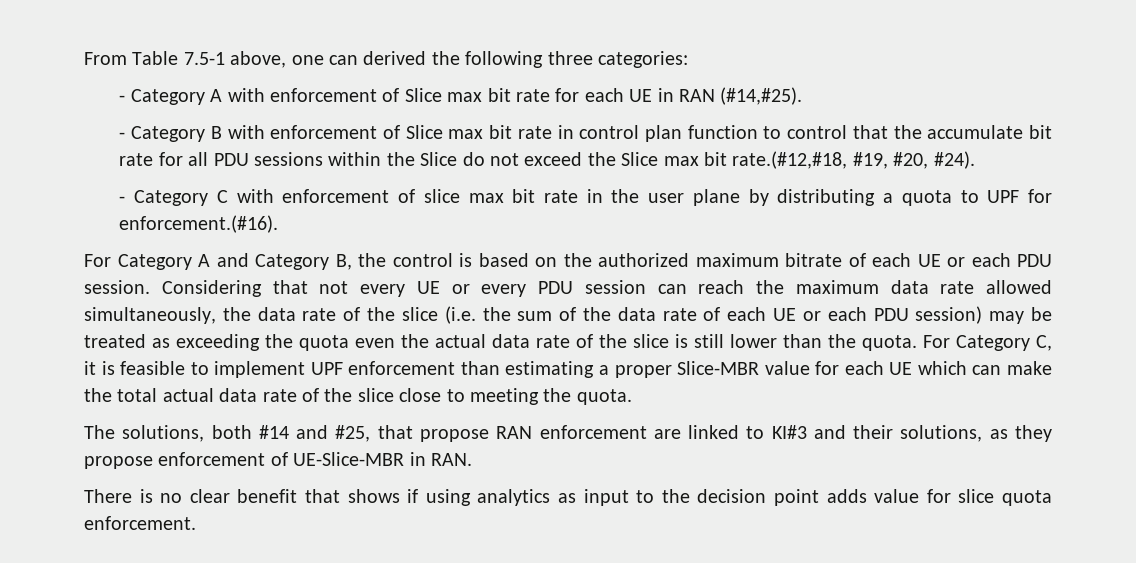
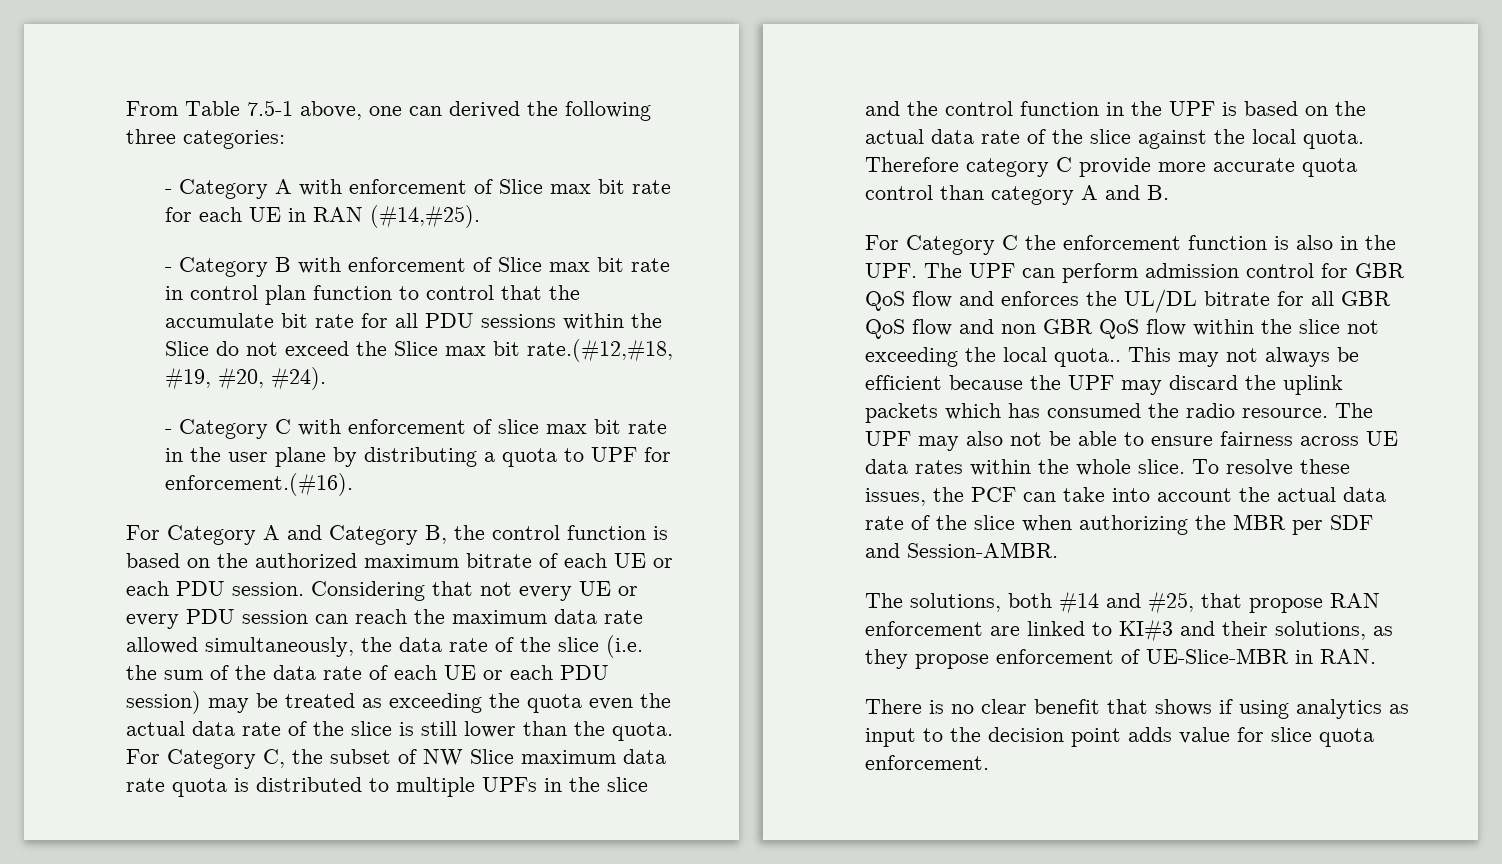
- For Category A and Category B, the control is based on the authorized maximum bitrate of each UE or each PDU session.
+ For Category A and Category B, the control function is based on the authorized maximum bitrate of each UE or each PDU session.
- For Category C, it is feasible to implement UPF enforcement than estimating a proper Slice-MBR value for each UE which can make the total actual data rate of the slice close to meeting the quota.
+ For Category C, the subset of NW Slice maximum data rate quota is distributed to multiple UPFs in the slice and the control function in the UPF is based on the actual data rate of the slice against the local quota. Therefore category C provide more accurate quota control than category A and B.
+ For Category C the enforcement function is also in the UPF. The UPF can perform admission control for GBR QoS flow and enforces the UL/DL bitrate for all GBR QoS flow and non GBR QoS flow within the slice not exceeding the local quota.. This may not always be efficient because the UPF may discard the uplink packets which has consumed the radio resource. The UPF may also not be able to ensure fairness across UE data rates within the whole slice. To resolve these issues, the PCF can take into account the actual data rate of the slice when authorizing the MBR per SDF and Session-AMBR.

